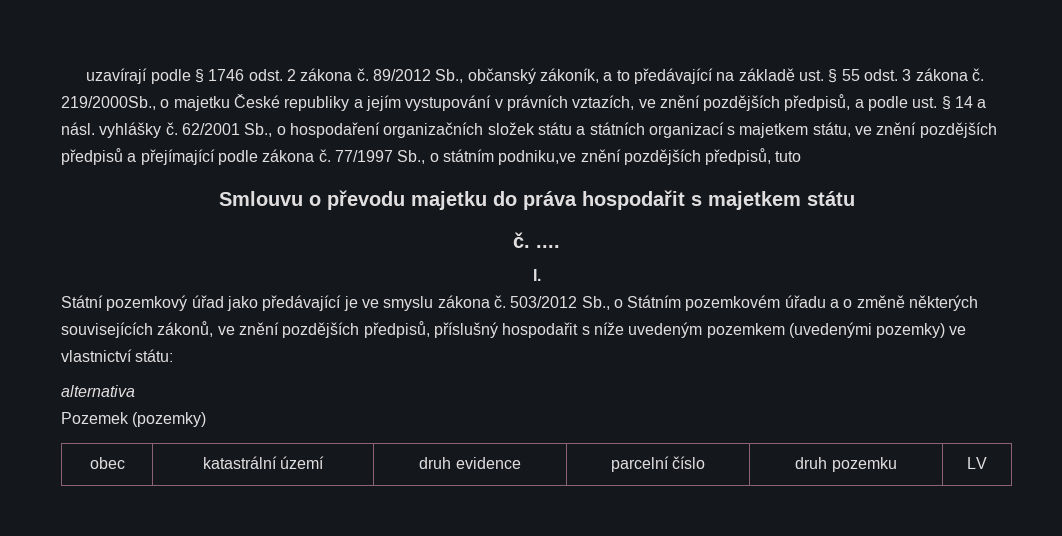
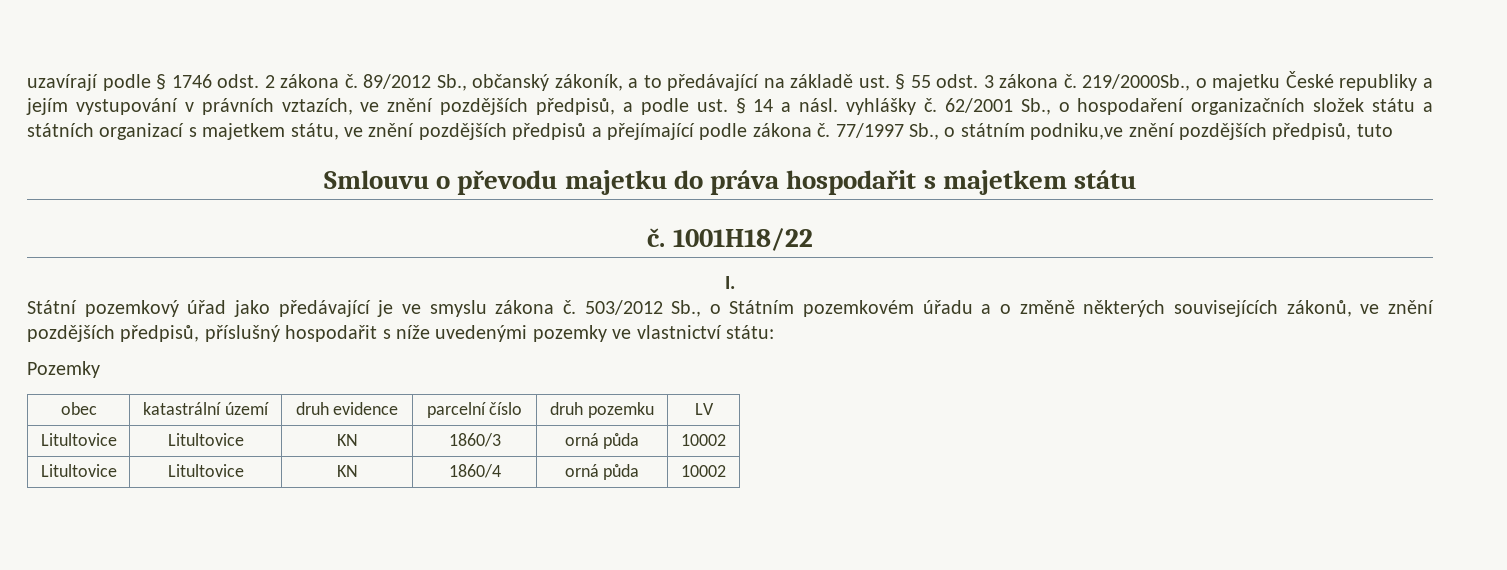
- č. ....
+ č. 1001H18/22
- 503/2012 Sb., o Státním pozemkovém úřadu a o změně některých souvisejících zákonů, ve znění pozdějších předpisů, příslušný hospodařit s níže uvedeným pozemkem (uvedenými pozemky) ve vlastnictví státu:
+ 503/2012 Sb., o Státním pozemkovém úřadu a o změně některých souvisejících zákonů, ve znění pozdějších předpisů, příslušný hospodařit s níže uvedenými pozemky ve vlastnictví státu:
- alternativa
- Pozemek (pozemky)
+ Pozemky
+ Litultovice | Litultovice | KN | 1860/3 | orná půda | 10002
+ Litultovice | Litultovice | KN | 1860/4 | orná půda | 10002

